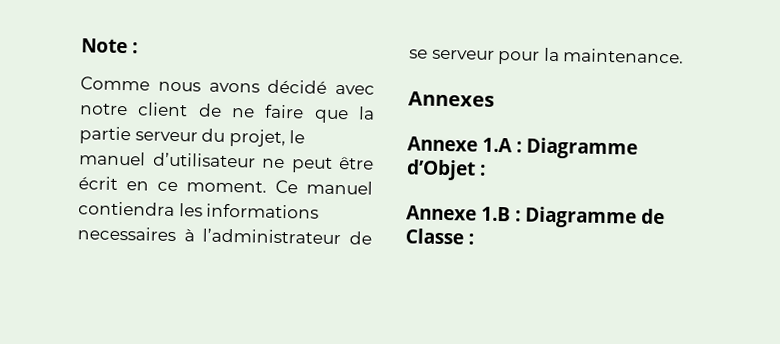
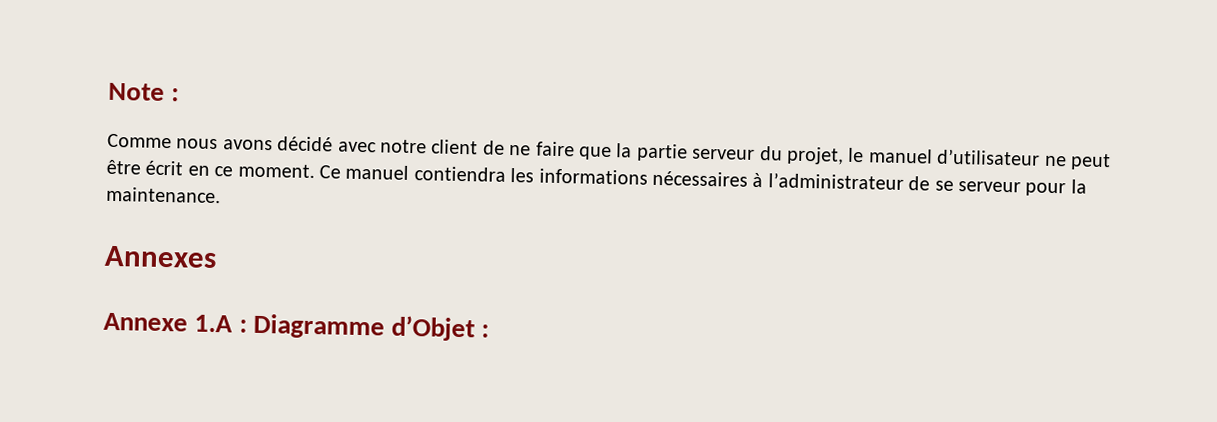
- Ce manuel contiendra les informations necessaires à l’administrateur de se serveur pour la maintenance.
+ Ce manuel contiendra les informations nécessaires à l’administrateur de se serveur pour la maintenance.
- Annexe 1.B : Diagramme de Classe :

